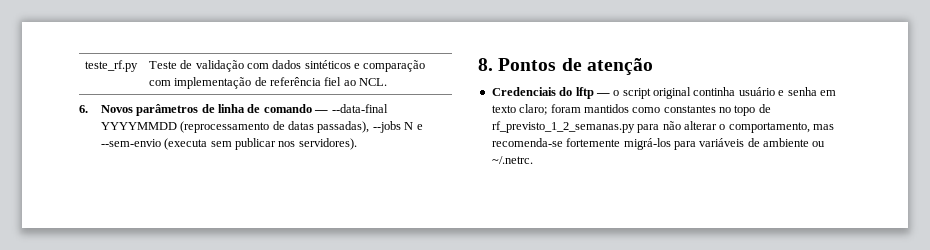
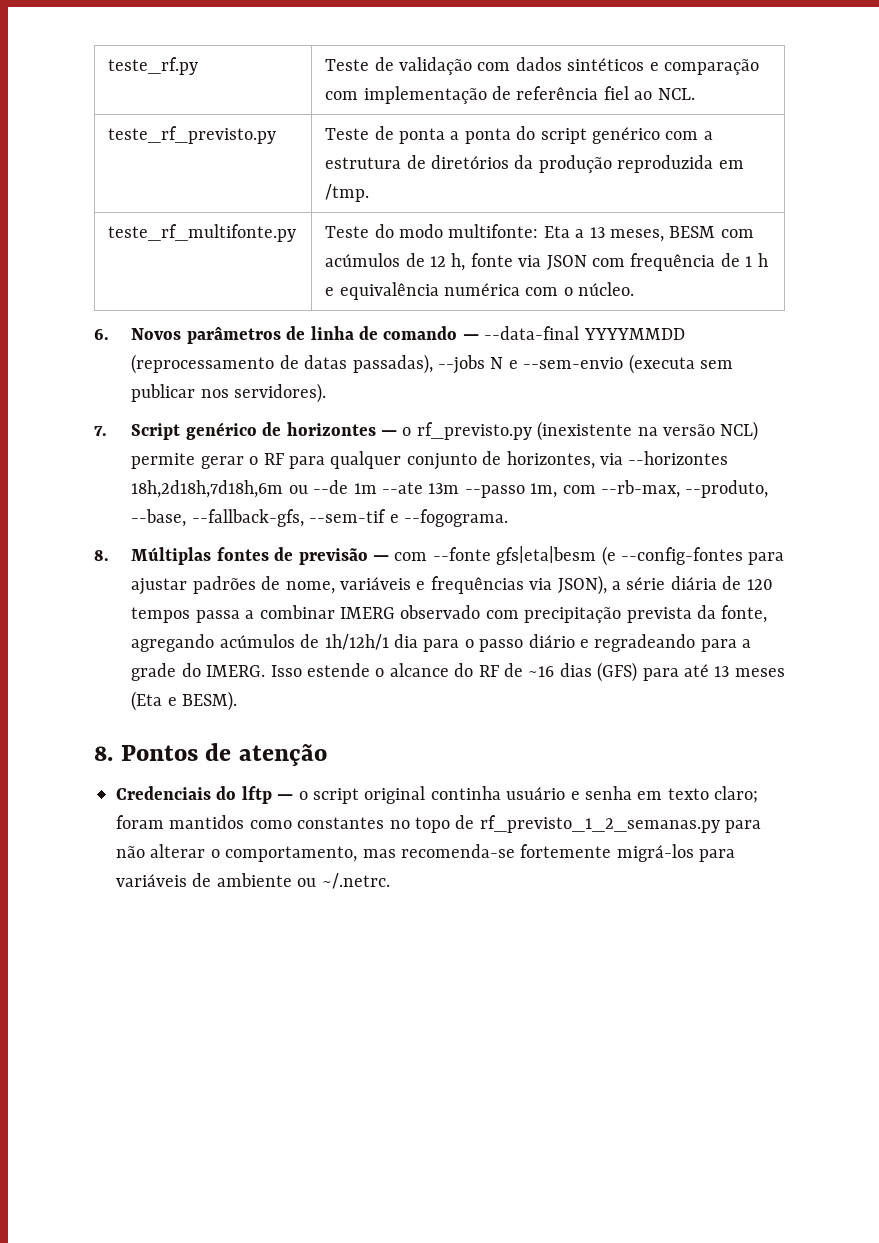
+ teste_rf_previsto.py | Teste de ponta a ponta do script genérico com a estrutura de diretórios da produção reproduzida em /tmp.
+ teste_rf_multifonte.py | Teste do modo multifonte: Eta a 13 meses, BESM com acúmulos de 12 h, fonte via JSON com frequência de 1 h e equivalência numérica com o núcleo.
+ 7. Script genérico de horizontes — o rf_previsto.py (inexistente na versão NCL) permite gerar o RF para qualquer conjunto de horizontes, via --horizontes 18h,2d18h,7d18h,6m ou --de 1m --ate 13m --passo 1m, com --rb-max, --produto, --base, --fallback-gfs, --sem-tif e --fogograma.
+ 8. Múltiplas fontes de previsão — com --fonte gfs|eta|besm (e --config-fontes para ajustar padrões de nome, variáveis e frequências via JSON), a série diária de 120 tempos passa a combinar IMERG observado com precipitação prevista da fonte, agregando acúmulos de 1h/12h/1 dia para o passo diário e regradeando para a grade do IMERG. Isso estende o alcance do RF de ~16 dias (GFS) para até 13 meses (Eta e BESM).

